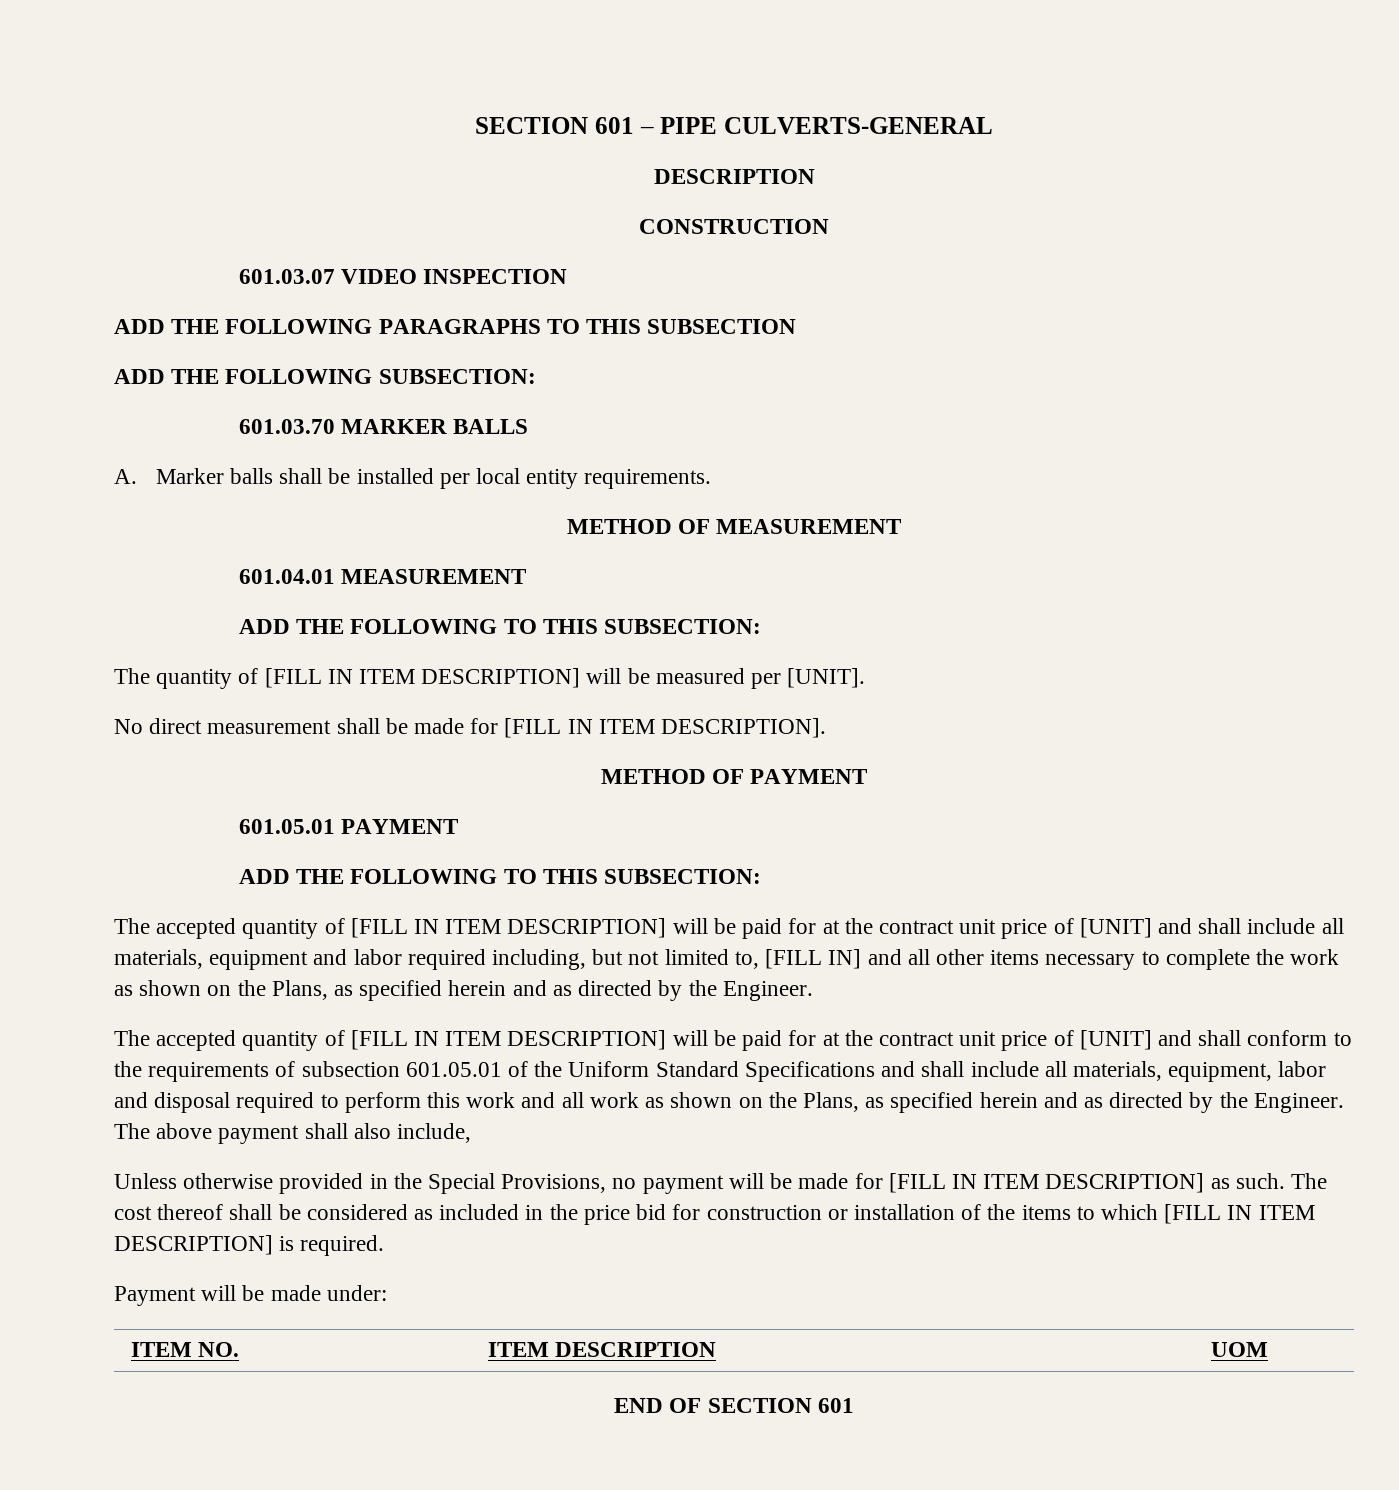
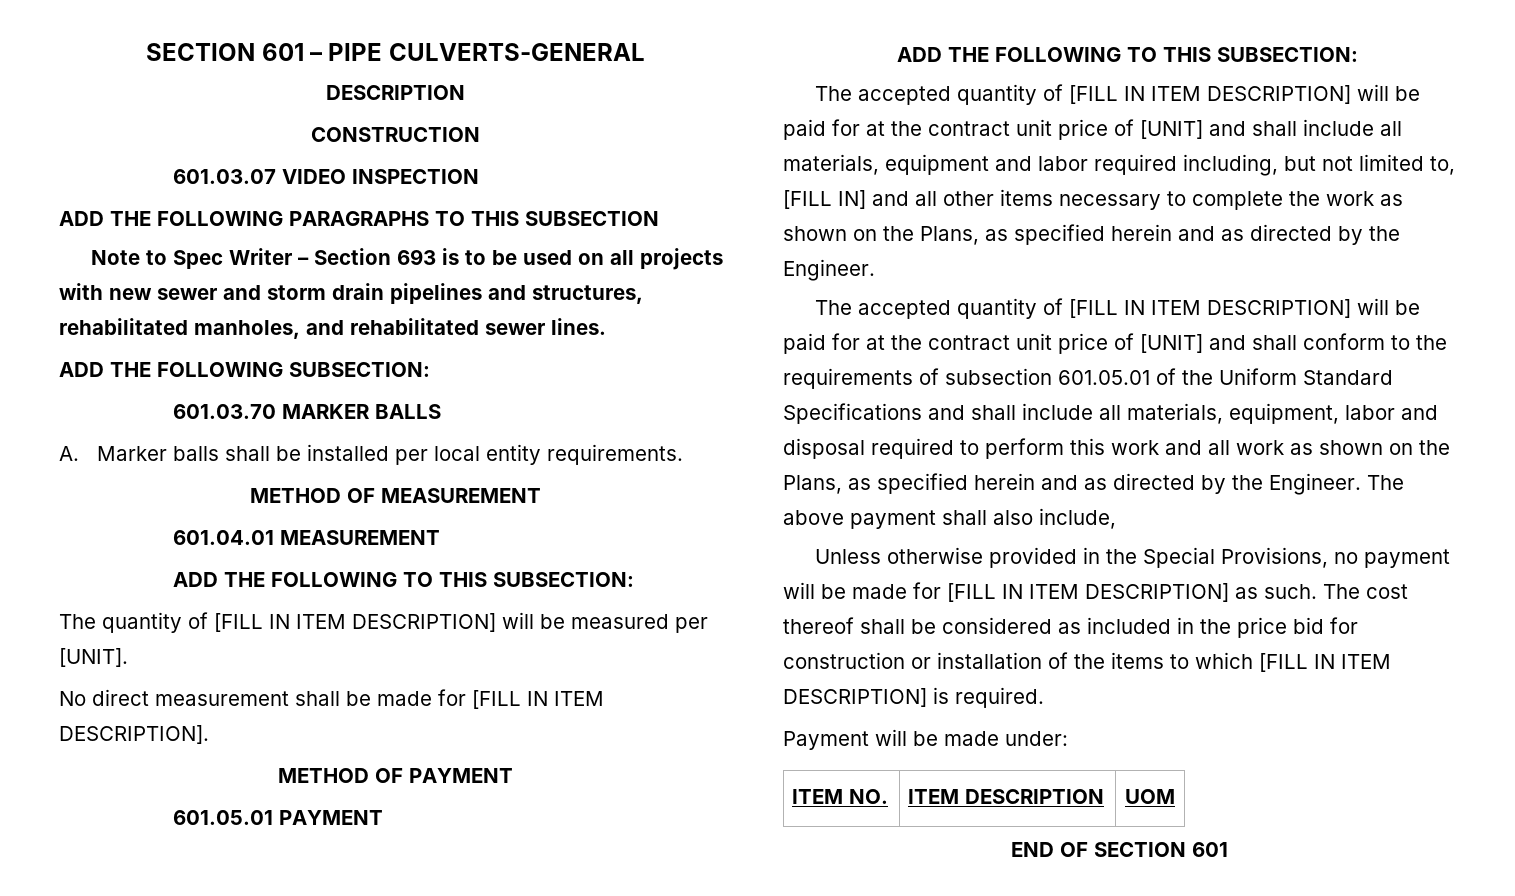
+ Note to Spec Writer – Section 693 is to be used on all projects with new sewer and storm drain pipelines and structures, rehabilitated manholes, and rehabilitated sewer lines.

